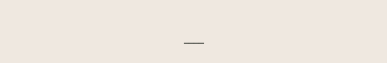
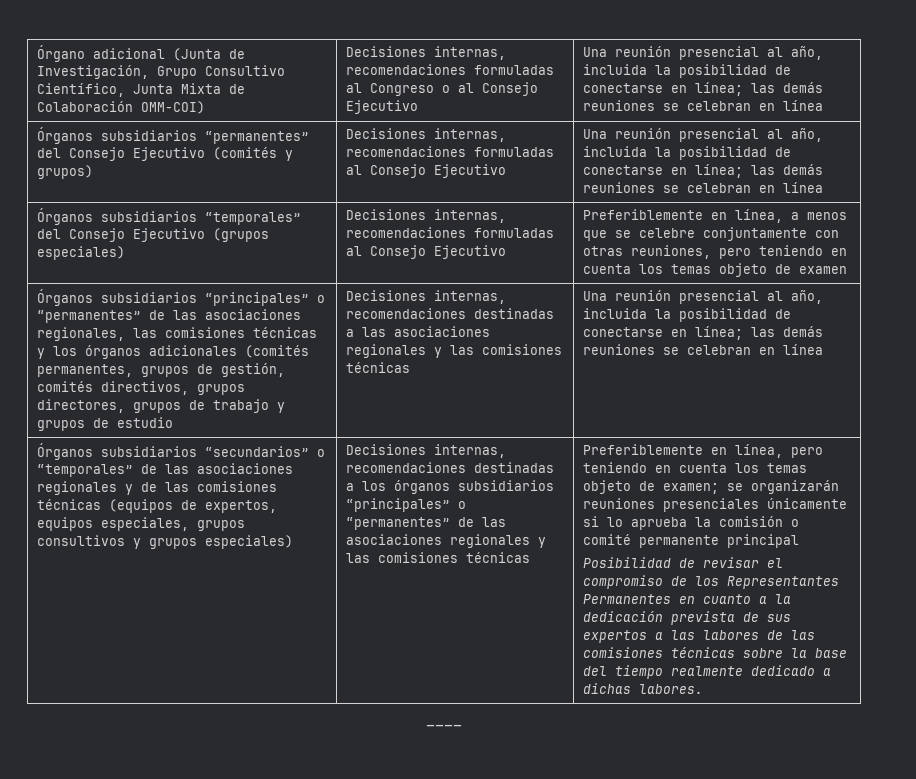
+ Órgano adicional (Junta de Investigación, Grupo Consultivo Científico, Junta Mixta de Colaboración OMM-COI) | Decisiones internas, recomendaciones formuladas al Congreso o al Consejo Ejecutivo | Una reunión presencial al año, incluida la posibilidad de conectarse en línea; las demás reuniones se celebran en línea
+ Órganos subsidiarios “permanentes” del Consejo Ejecutivo (comités y grupos) | Decisiones internas, recomendaciones formuladas al Consejo Ejecutivo | Una reunión presencial al año, incluida la posibilidad de conectarse en línea; las demás reuniones se celebran en línea
+ Órganos subsidiarios “temporales” del Consejo Ejecutivo (grupos especiales) | Decisiones internas, recomendaciones formuladas al Consejo Ejecutivo | Preferiblemente en línea, a menos que se celebre conjuntamente con otras reuniones, pero teniendo en cuenta los temas objeto de examen
+ Órganos subsidiarios “principales” o “permanentes” de las asociaciones regionales, las comisiones técnicas y los órganos adicionales (comités permanentes, grupos de gestión, comités directivos, grupos directores, grupos de trabajo y grupos de estudio | Decisiones internas, recomendaciones destinadas a las asociaciones regionales y las comisiones técnicas | Una reunión presencial al año, incluida la posibilidad de conectarse en línea; las demás reuniones se celebran en línea
+ Órganos subsidiarios “secundarios” o “temporales” de las asociaciones regionales y de las comisiones técnicas (equipos de expertos, equipos especiales, grupos consultivos y grupos especiales) | Decisiones internas, recomendaciones destinadas a los órganos subsidiarios “principales” o “permanentes” de las asociaciones regionales y las comisiones técnicas | Preferiblemente en línea, pero teniendo en cuenta los temas objeto de examen; se organizarán reuniones presenciales únicamente si lo aprueba la comisión o comité permanente principal
+ Posibilidad de revisar el compromiso de los Representantes Permanentes en cuanto a la dedicación prevista de sus expertos a las labores de las comisiones técnicas sobre la base del tiempo realmente dedicado a dichas labores.

